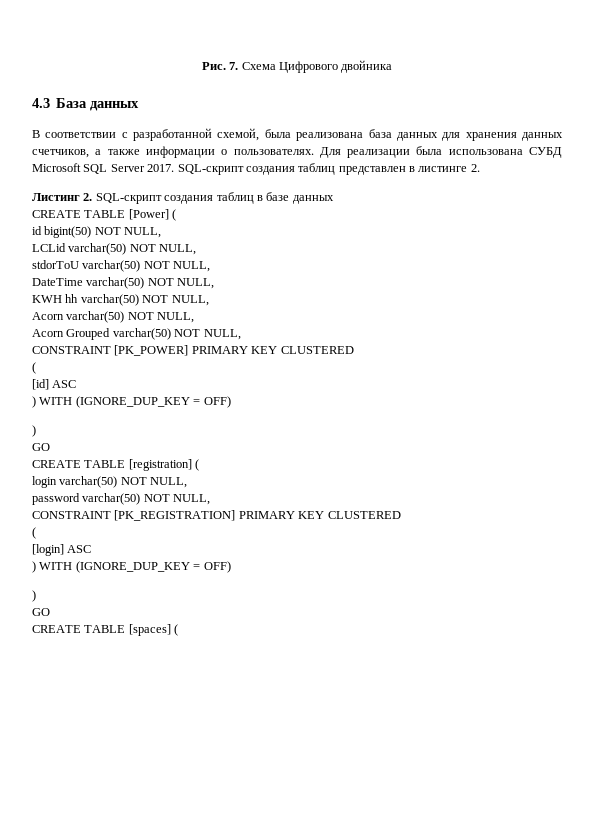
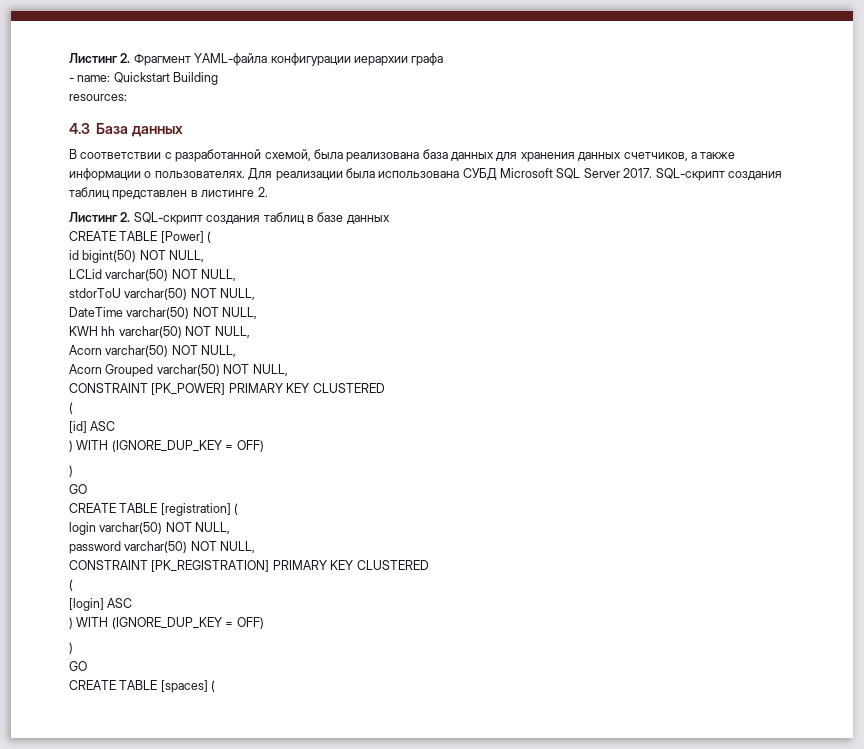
- Рис. 7. Схема Цифрового двойника
+ Листинг 2. Фрагмент YAML-файла конфигурации иерархии графа
+ - name: Quickstart Building
+ resources:

